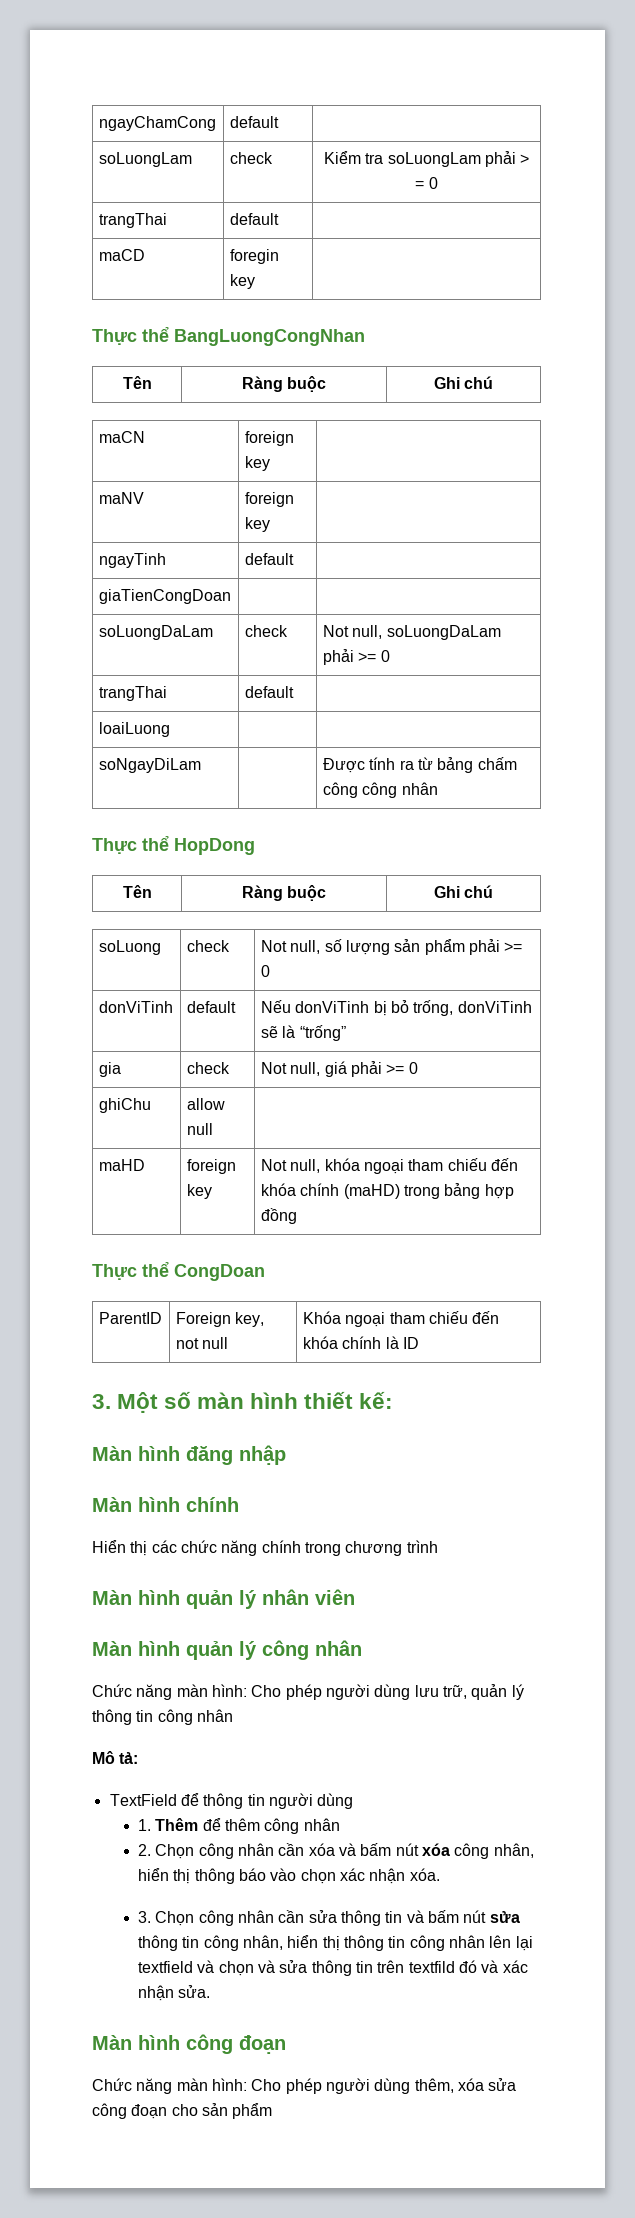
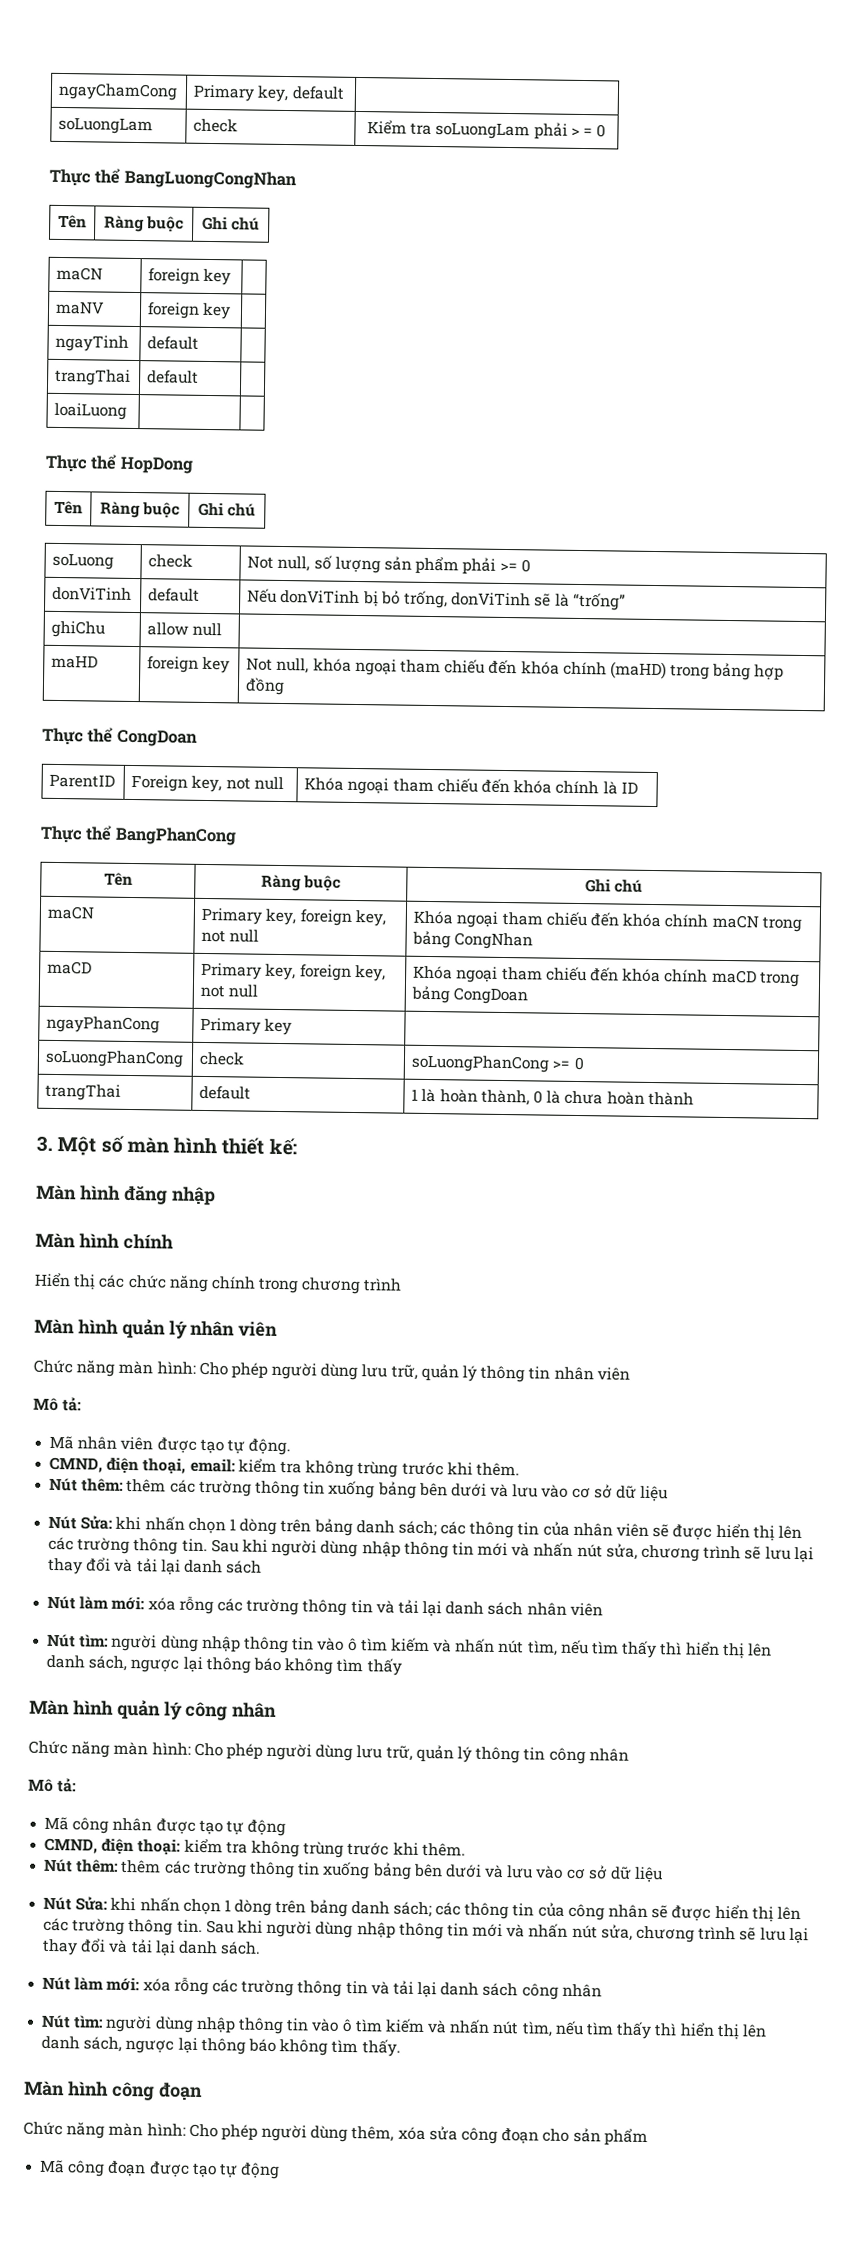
- ngayChamCong | default |
+ ngayChamCong | Primary key, default |
  soLuongLam | check | Kiểm tra soLuongLam phải > = 0
- trangThai | default |
- maCD | foregin key |
  ngayTinh | default |
- giaTienCongDoan | |
- soLuongDaLam | check | Not null, soLuongDaLam phải >= 0
  trangThai | default |
  loaiLuong | |
- soNgayDiLam | | Được tính ra từ bảng chấm công công nhân
- gia | check | Not null, giá phải >= 0
+ Thực thể BangPhanCong
+ Tên | Ràng buộc | Ghi chú
+ maCN | Primary key, foreign key, not null | Khóa ngoại tham chiếu đến khóa chính maCN trong bảng CongNhan
+ maCD | Primary key, foreign key, not null | Khóa ngoại tham chiếu đến khóa chính maCD trong bảng CongDoan
+ ngayPhanCong | Primary key |
+ soLuongPhanCong | check | soLuongPhanCong >= 0
+ trangThai | default | 1 là hoàn thành, 0 là chưa hoàn thành
+ Chức năng màn hình: Cho phép người dùng lưu trữ, quản lý thông tin nhân viên
+ Mô tả:
+ Mã nhân viên được tạo tự động.
+ CMND, điện thoại, email: kiểm tra không trùng trước khi thêm.
+ Nút thêm: thêm các trường thông tin xuống bảng bên dưới và lưu vào cơ sở dữ liệu
+ Nút Sửa: khi nhấn chọn 1 dòng trên bảng danh sách; các thông tin của nhân viên sẽ được hiển thị lên các trường thông tin. Sau khi người dùng nhập thông tin mới và nhấn nút sửa, chương trình sẽ lưu lại thay đổi và tải lại danh sách
+ Nút làm mới: xóa rỗng các trường thông tin và tải lại danh sách nhân viên
+ Nút tìm: người dùng nhập thông tin vào ô tìm kiếm và nhấn nút tìm, nếu tìm thấy thì hiển thị lên danh sách, ngược lại thông báo không tìm thấy
- TextField để thông tin người dùng
- 1. Thêm để thêm công nhân
- 2. Chọn công nhân cần xóa và bấm nút xóa công nhân, hiển thị thông báo vào chọn xác nhận xóa.
- 3. Chọn công nhân cần sửa thông tin và bấm nút sửa thông tin công nhân, hiển thị thông tin công nhân lên lại textfield và chọn và sửa thông tin trên textfild đó và xác nhận sửa.
+ Mã công nhân được tạo tự động
+ CMND, điện thoại: kiểm tra không trùng trước khi thêm.
+ Nút thêm: thêm các trường thông tin xuống bảng bên dưới và lưu vào cơ sở dữ liệu
+ Nút Sửa: khi nhấn chọn 1 dòng trên bảng danh sách; các thông tin của công nhân sẽ được hiển thị lên các trường thông tin. Sau khi người dùng nhập thông tin mới và nhấn nút sửa, chương trình sẽ lưu lại thay đổi và tải lại danh sách.
+ Nút làm mới: xóa rỗng các trường thông tin và tải lại danh sách công nhân
+ Nút tìm: người dùng nhập thông tin vào ô tìm kiếm và nhấn nút tìm, nếu tìm thấy thì hiển thị lên danh sách, ngược lại thông báo không tìm thấy.
+ Mã công đoạn được tạo tự động

